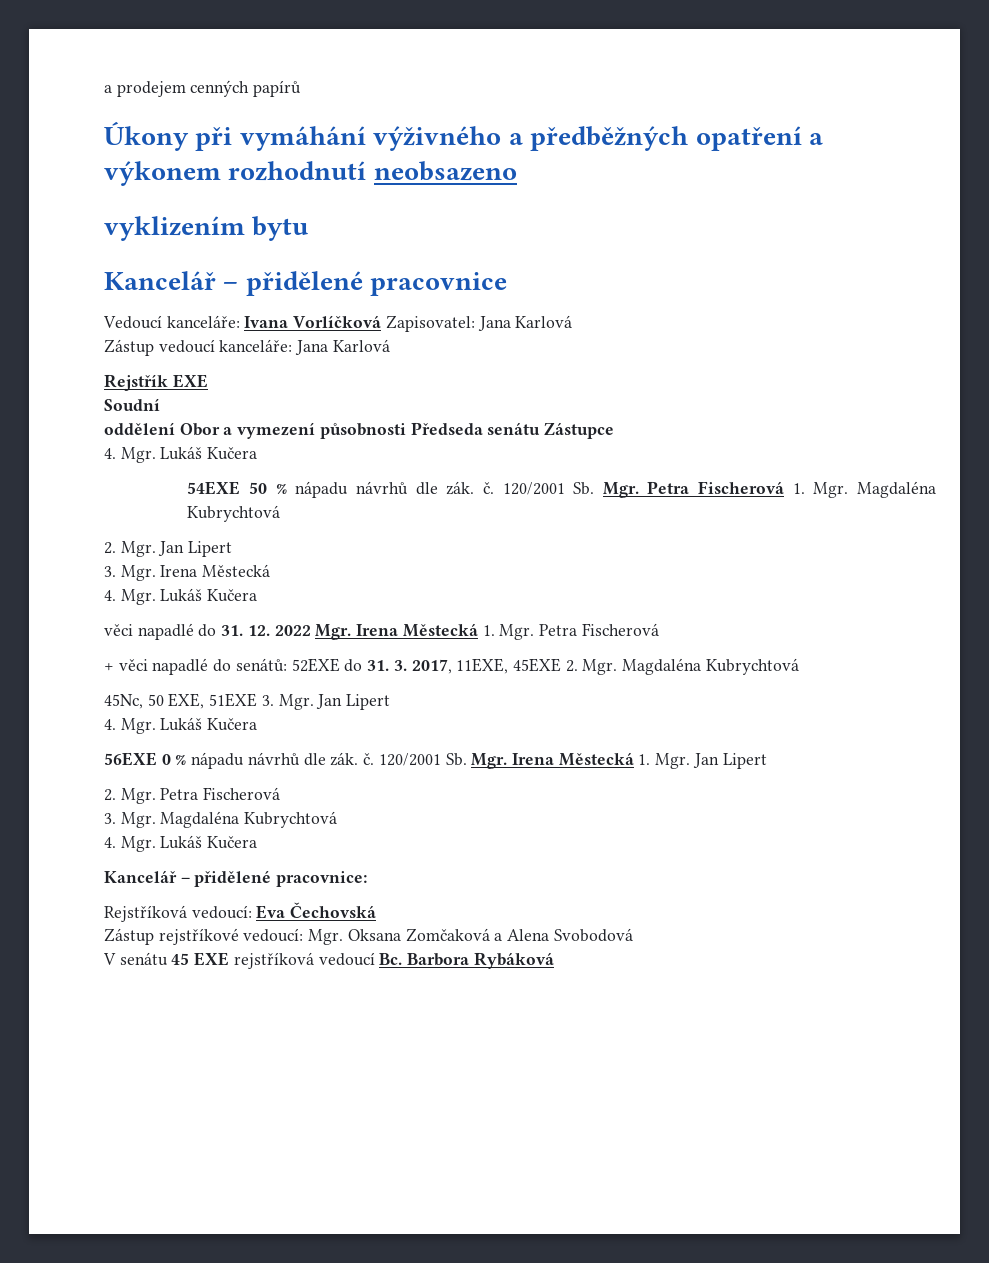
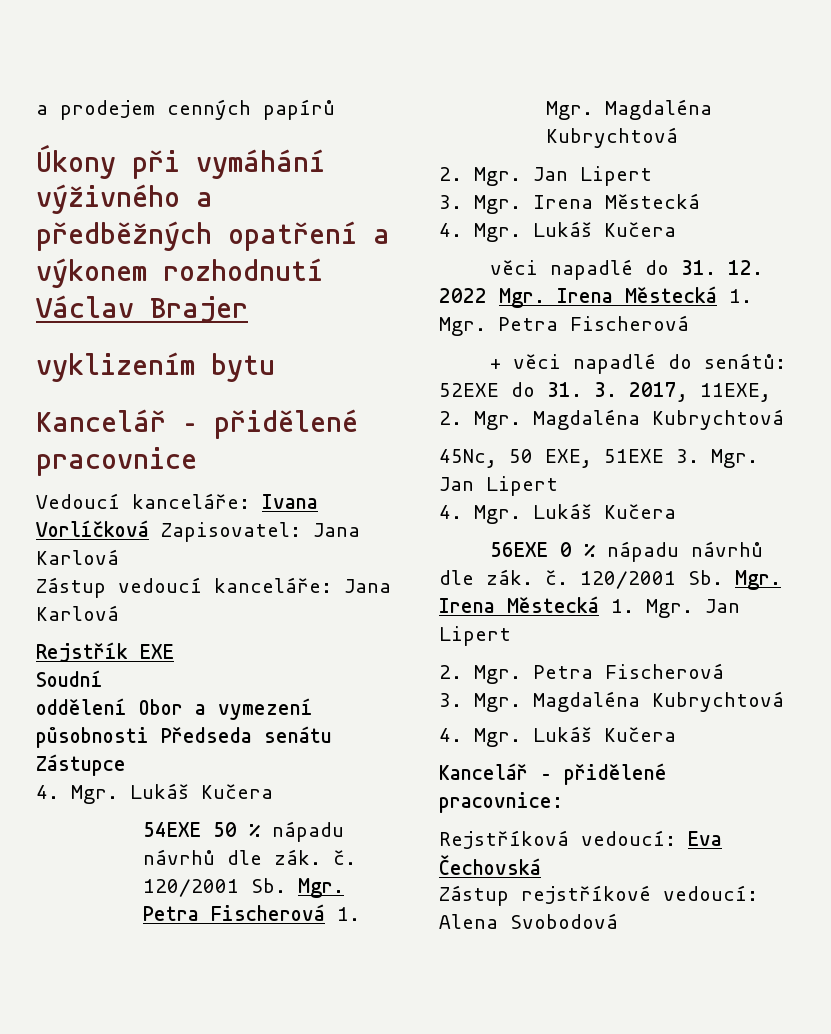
- Úkony při vymáhání výživného a předběžných opatření a výkonem rozhodnutí neobsazeno
+ Úkony při vymáhání výživného a předběžných opatření a výkonem rozhodnutí Václav Brajer
- + věci napadlé do senátů: 52EXE do 31. 3. 2017, 11EXE, 45EXE 2. Mgr. Magdaléna Kubrychtová
+ + věci napadlé do senátů: 52EXE do 31. 3. 2017, 11EXE, 2. Mgr. Magdaléna Kubrychtová
- Zástup rejstříkové vedoucí: Mgr. Oksana Zomčaková a Alena Svobodová
- V senátu 45 EXE rejstříková vedoucí Bc. Barbora Rybáková
+ Zástup rejstříkové vedoucí: Alena Svobodová

